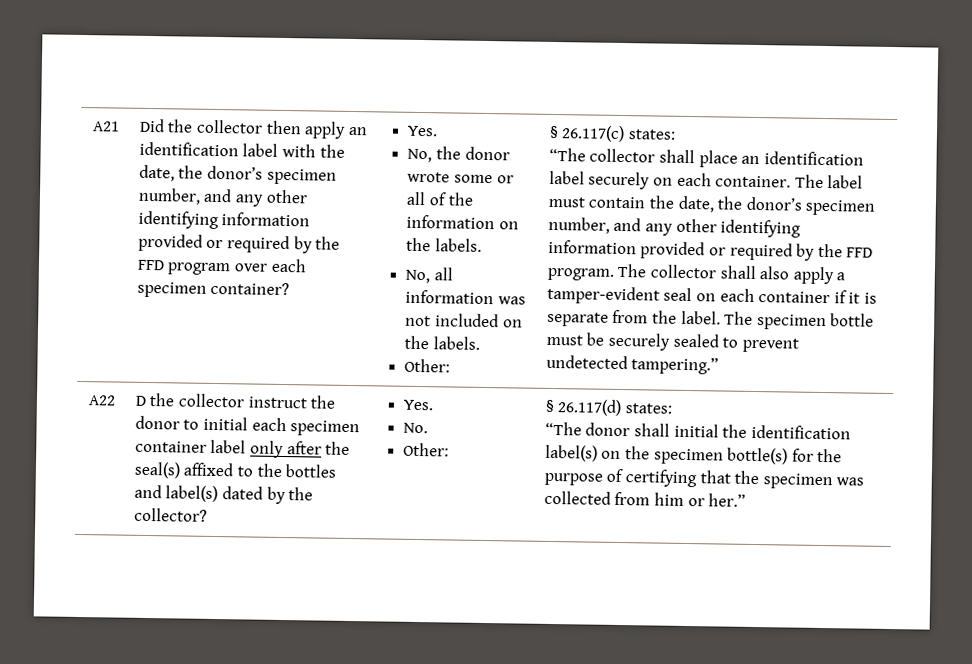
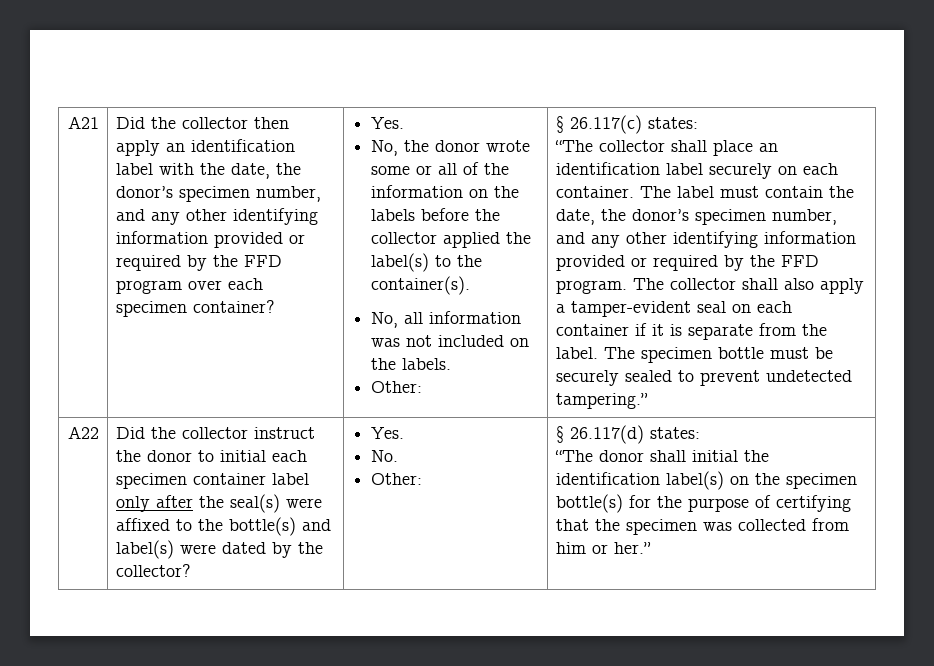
- No, the donor wrote some or all of the information on the labels.
+ No, the donor wrote some or all of the information on the labels before the collector applied the label(s) to the container(s).
- D the collector instruct the donor to initial each specimen container label only after the seal(s) affixed to the bottles and label(s) dated by the collector?
+ Did the collector instruct the donor to initial each specimen container label only after the seal(s) were affixed to the bottle(s) and label(s) were dated by the collector?

